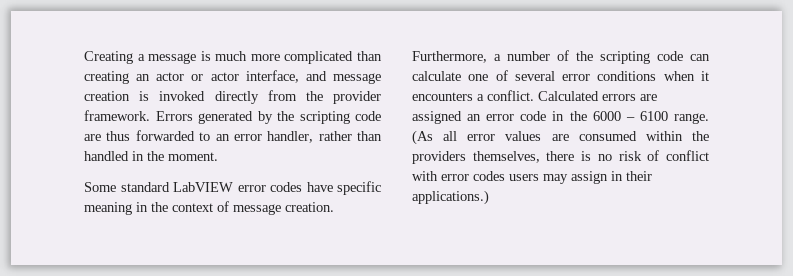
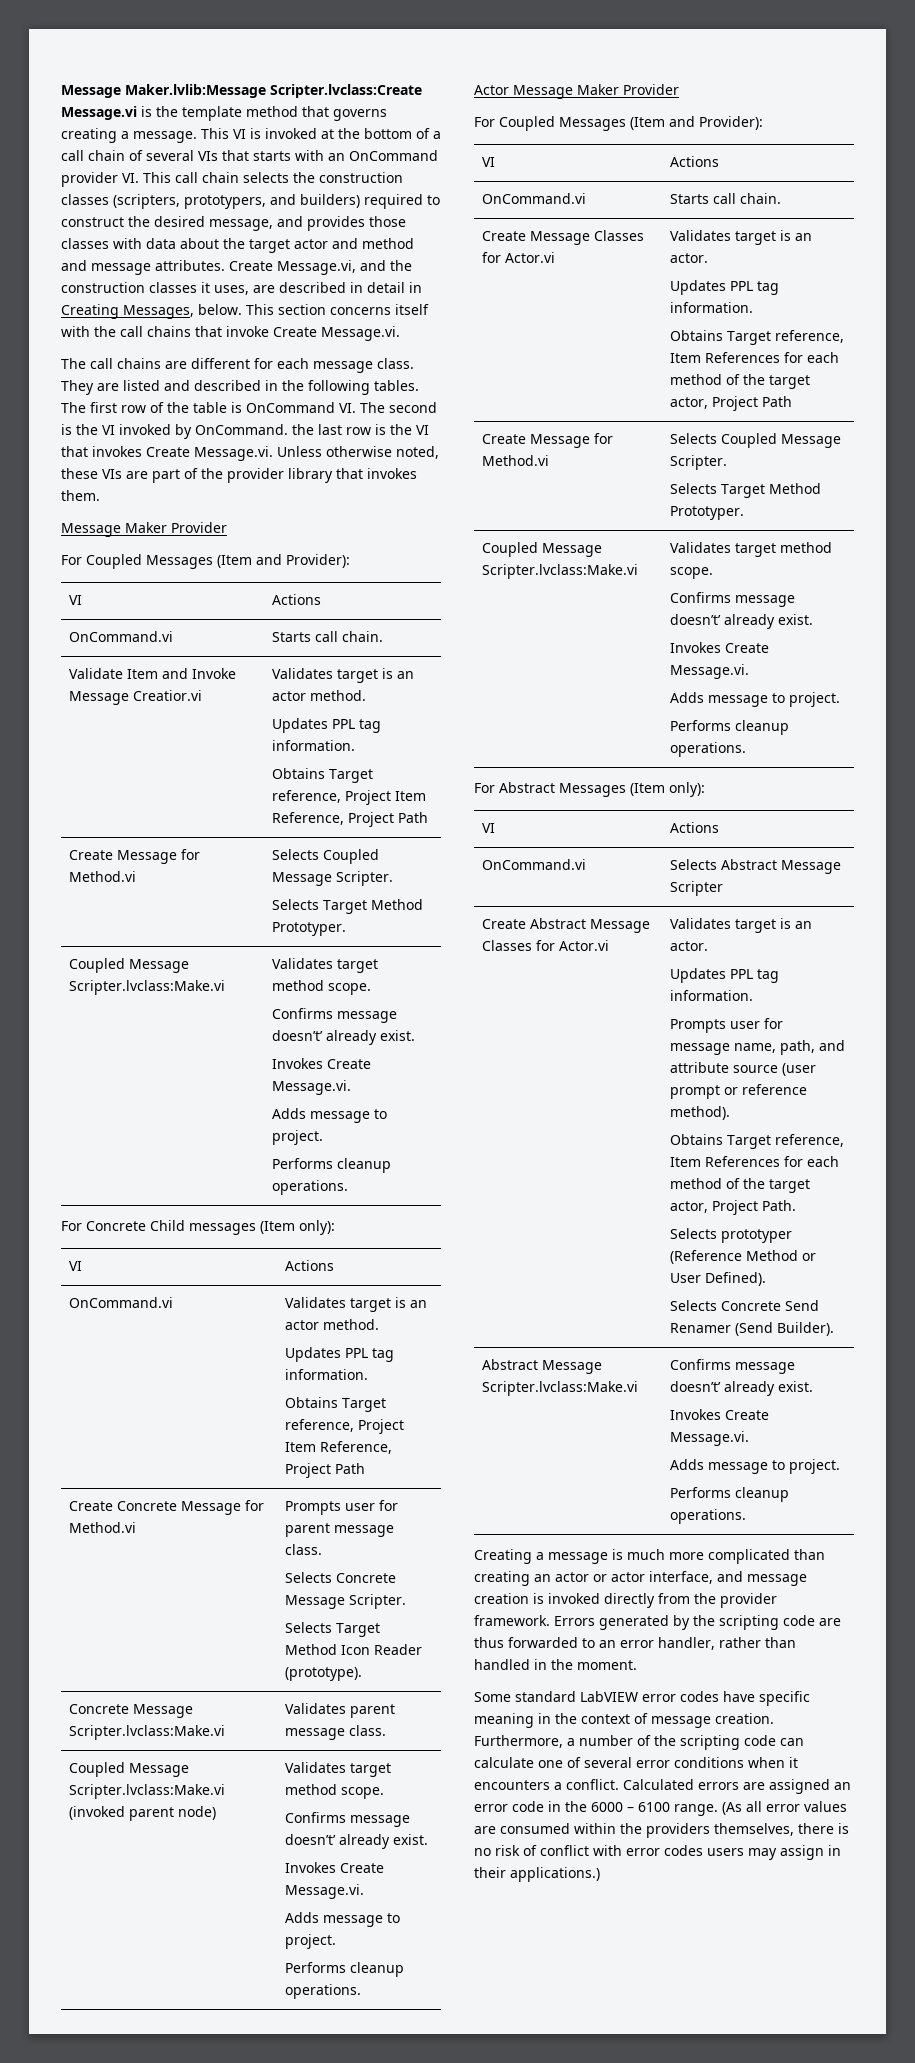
+ Message Maker.lvlib:Message Scripter.lvclass:Create Message.vi is the template method that governs creating a message. This VI is invoked at the bottom of a call chain of several VIs that starts with an OnCommand provider VI. This call chain selects the construction classes (scripters, prototypers, and builders) required to construct the desired message, and provides those classes with data about the target actor and method and message attributes. Create Message.vi, and the construction classes it uses, are described in detail in Creating Messages, below. This section concerns itself with the call chains that invoke Create Message.vi.
+ The call chains are different for each message class. They are listed and described in the following tables. The first row of the table is OnCommand VI. The second is the VI invoked by OnCommand. the last row is the VI that invokes Create Message.vi. Unless otherwise noted, these VIs are part of the provider library that invokes them.
+ Message Maker Provider
+ For Coupled Messages (Item and Provider):
+ VI | Actions
+ OnCommand.vi | Starts call chain.
+ Validate Item and Invoke Message Creatior.vi | Validates target is an actor method.
+ Updates PPL tag information.
+ Obtains Target reference, Project Item Reference, Project Path
+ Create Message for Method.vi | Selects Coupled Message Scripter.
+ Selects Target Method Prototyper.
+ Coupled Message Scripter.lvclass:Make.vi | Validates target method scope.
+ Confirms message doesn’t’ already exist.
+ Invokes Create Message.vi.
+ Adds message to project.
+ Performs cleanup operations.
+ For Concrete Child messages (Item only):
+ VI | Actions
+ OnCommand.vi | Validates target is an actor method.
+ Updates PPL tag information.
+ Obtains Target reference, Project Item Reference, Project Path
+ Create Concrete Message for Method.vi | Prompts user for parent message class.
+ Selects Concrete Message Scripter.
+ Selects Target Method Icon Reader (prototype).
+ Concrete Message Scripter.lvclass:Make.vi | Validates parent message class.
+ Coupled Message Scripter.lvclass:Make.vi (invoked parent node) | Validates target method scope.
+ Confirms message doesn’t’ already exist.
+ Invokes Create Message.vi.
+ Adds message to project.
+ Performs cleanup operations.
+ Actor Message Maker Provider
+ For Coupled Messages (Item and Provider):
+ VI | Actions
+ OnCommand.vi | Starts call chain.
+ Create Message Classes for Actor.vi | Validates target is an actor.
+ Updates PPL tag information.
+ Obtains Target reference, Item References for each method of the target actor, Project Path
+ Create Message for Method.vi | Selects Coupled Message Scripter.
+ Selects Target Method Prototyper.
+ Coupled Message Scripter.lvclass:Make.vi | Validates target method scope.
+ Confirms message doesn’t’ already exist.
+ Invokes Create Message.vi.
+ Adds message to project.
+ Performs cleanup operations.
+ For Abstract Messages (Item only):
+ VI | Actions
+ OnCommand.vi | Selects Abstract Message Scripter
+ Create Abstract Message Classes for Actor.vi | Validates target is an actor.
+ Updates PPL tag information.
+ Prompts user for message name, path, and attribute source (user prompt or reference method).
+ Obtains Target reference, Item References for each method of the target actor, Project Path.
+ Selects prototyper (Reference Method or User Defined).
+ Selects Concrete Send Renamer (Send Builder).
+ Abstract Message Scripter.lvclass:Make.vi | Confirms message doesn’t’ already exist.
+ Invokes Create Message.vi.
+ Adds message to project.
+ Performs cleanup operations.

